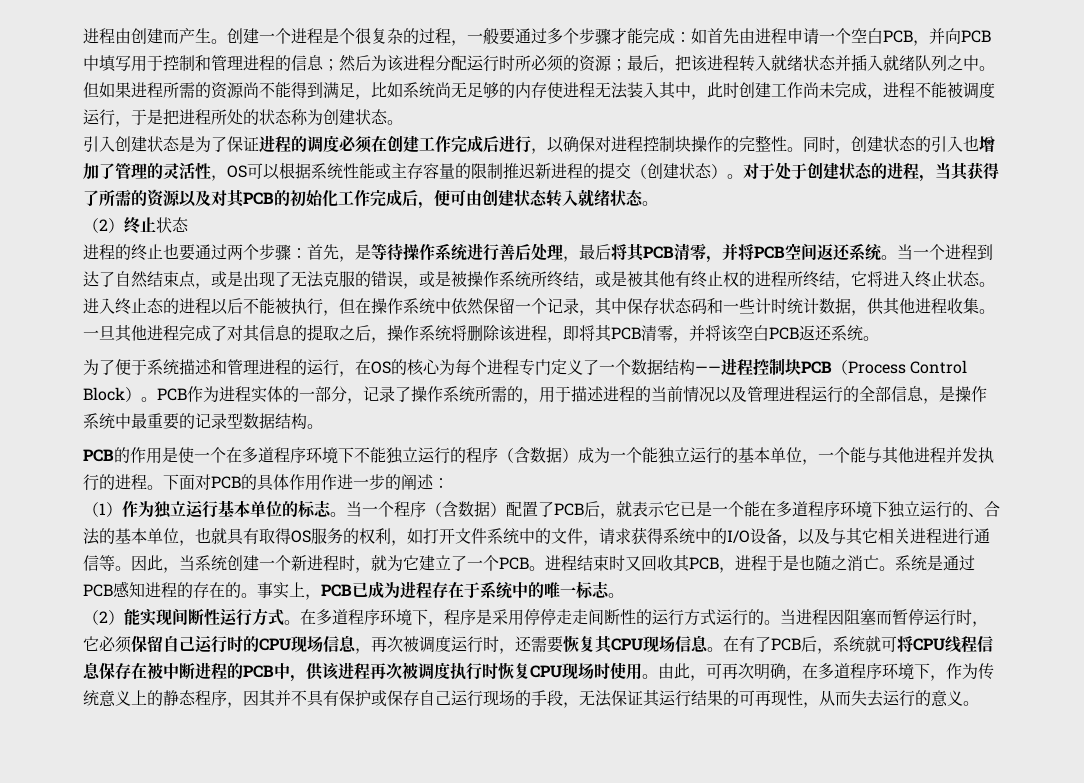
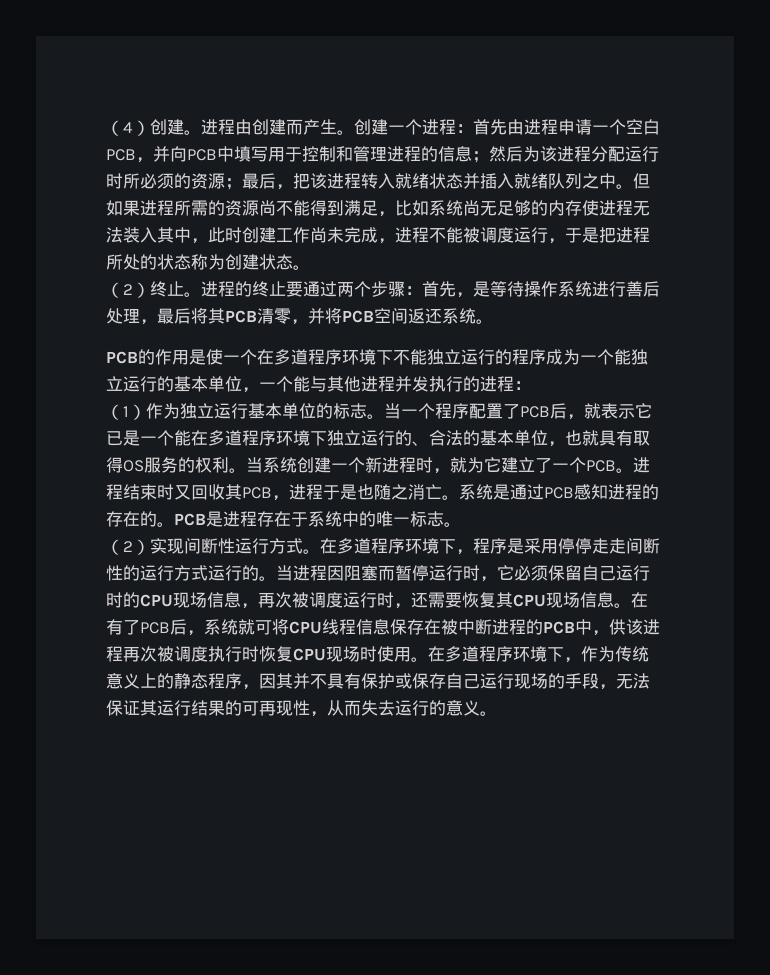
+ （4）创建。
- 创建一个进程是个很复杂的过程，一般要通过多个步骤才能完成：如首先由进程申请一个空白PCB，并向PCB中填写用于控制和管理进程的信息；然后为该进程分配运行时所必须的资源；最后，把该进程转入就绪状态并插入就绪队列之中。
+ 创建一个进程：首先由进程申请一个空白PCB，并向PCB中填写用于控制和管理进程的信息；然后为该进程分配运行时所必须的资源；最后，把该进程转入就绪状态并插入就绪队列之中。
- 引入创建状态是为了保证进程的调度必须在创建工作完成后进行，以确保对进程控制块操作的完整性。同时，创建状态的引入也增加了管理的灵活性，OS可以根据系统性能或主存容量的限制推迟新进程的提交（创建状态）。对于处于创建状态的进程，当其获得了所需的资源以及对其PCB的初始化工作完成后，便可由创建状态转入就绪状态。
- （2）终止状态
- 进程的终止也要通过两个步骤：首先，是等待操作系统进行善后处理，最后将其PCB清零，并将PCB空间返还系统。当一个进程到达了自然结束点，或是出现了无法克服的错误，或是被操作系统所终结，或是被其他有终止权的进程所终结，它将进入终止状态。进入终止态的进程以后不能被执行，但在操作系统中依然保留一个记录，其中保存状态码和一些计时统计数据，供其他进程收集。一旦其他进程完成了对其信息的提取之后，操作系统将删除该进程，即将其PCB清零，并将该空白PCB返还系统。
- 为了便于系统描述和管理进程的运行，在OS的核心为每个进程专门定义了一个数据结构——进程控制块PCB（Process Control Block）。PCB作为进程实体的一部分，记录了操作系统所需的，用于描述进程的当前情况以及管理进程运行的全部信息，是操作系统中最重要的记录型数据结构。
+ （2）终止。进程的终止要通过两个步骤：首先，是等待操作系统进行善后处理，最后将其PCB清零，并将PCB空间返还系统。
- PCB的作用是使一个在多道程序环境下不能独立运行的程序（含数据）成为一个能独立运行的基本单位，一个能与其他进程并发执行的进程。下面对PCB的具体作用作进一步的阐述：
+ PCB的作用是使一个在多道程序环境下不能独立运行的程序成为一个能独立运行的基本单位，一个能与其他进程并发执行的进程：
- 当一个程序（含数据）配置了PCB后，就表示它已是一个能在多道程序环境下独立运行的、合法的基本单位，也就具有取得OS服务的权利，如打开文件系统中的文件，请求获得系统中的I/O设备，以及与其它相关进程进行通信等。因此，当系统创建一个新进程时，就为它建立了一个PCB。
+ 当一个程序配置了PCB后，就表示它已是一个能在多道程序环境下独立运行的、合法的基本单位，也就具有取得OS服务的权利。当系统创建一个新进程时，就为它建立了一个PCB。
- 事实上，PCB已成为进程存在于系统中的唯一标志。
+ PCB是进程存在于系统中的唯一标志。
- （2）能实现间断性运行方式。
+ （2）实现间断性运行方式。
- 由此，可再次明确，在多道程序环境下，作为传统意义上的静态程序，因其并不具有保护或保存自己运行现场的手段，无法保证其运行结果的可再现性，从而失去运行的意义。
+ 在多道程序环境下，作为传统意义上的静态程序，因其并不具有保护或保存自己运行现场的手段，无法保证其运行结果的可再现性，从而失去运行的意义。

